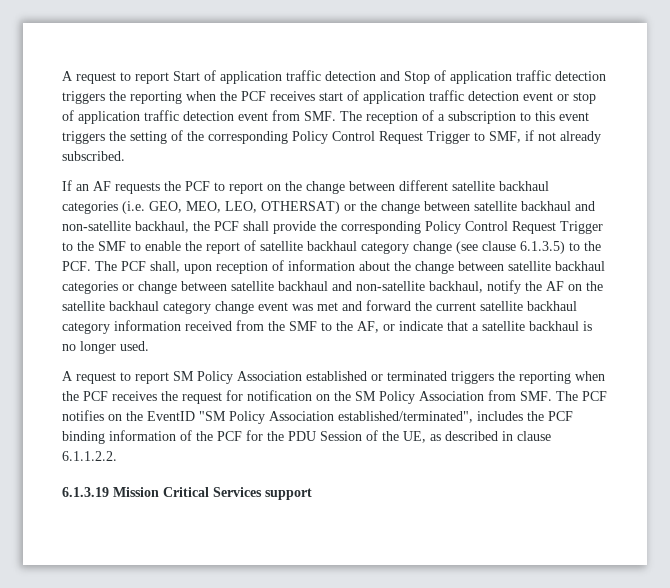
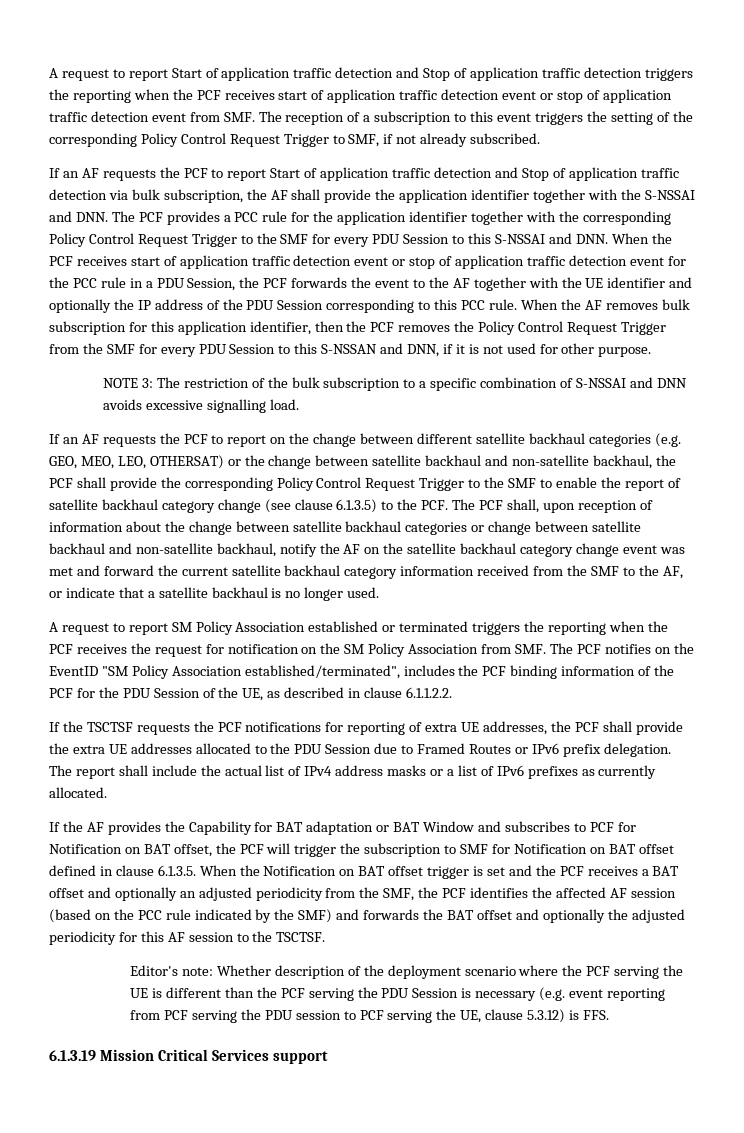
+ If an AF requests the PCF to report Start of application traffic detection and Stop of application traffic detection via bulk subscription, the AF shall provide the application identifier together with the S-NSSAI and DNN. The PCF provides a PCC rule for the application identifier together with the corresponding Policy Control Request Trigger to the SMF for every PDU Session to this S-NSSAI and DNN. When the PCF receives start of application traffic detection event or stop of application traffic detection event for the PCC rule in a PDU Session, the PCF forwards the event to the AF together with the UE identifier and optionally the IP address of the PDU Session corresponding to this PCC rule. When the AF removes bulk subscription for this application identifier, then the PCF removes the Policy Control Request Trigger from the SMF for every PDU Session to this S-NSSAN and DNN, if it is not used for other purpose.
+ NOTE 3: The restriction of the bulk subscription to a specific combination of S-NSSAI and DNN avoids excessive signalling load.
- If an AF requests the PCF to report on the change between different satellite backhaul categories (i.e. GEO, MEO, LEO, OTHERSAT) or the change between satellite backhaul and non-satellite backhaul, the PCF shall provide the corresponding Policy Control Request Trigger to the SMF to enable the report of satellite backhaul category change (see clause 6.1.3.5) to the PCF. The PCF shall, upon reception of information about the change between satellite backhaul categories or change between satellite backhaul and non-satellite backhaul, notify the AF on the satellite backhaul category change event was met and forward the current satellite backhaul category information received from the SMF to the AF, or indicate that a satellite backhaul is no longer used.
+ If an AF requests the PCF to report on the change between different satellite backhaul categories (e.g. GEO, MEO, LEO, OTHERSAT) or the change between satellite backhaul and non-satellite backhaul, the PCF shall provide the corresponding Policy Control Request Trigger to the SMF to enable the report of satellite backhaul category change (see clause 6.1.3.5) to the PCF. The PCF shall, upon reception of information about the change between satellite backhaul categories or change between satellite backhaul and non-satellite backhaul, notify the AF on the satellite backhaul category change event was met and forward the current satellite backhaul category information received from the SMF to the AF, or indicate that a satellite backhaul is no longer used.
+ If the TSCTSF requests the PCF notifications for reporting of extra UE addresses, the PCF shall provide the extra UE addresses allocated to the PDU Session due to Framed Routes or IPv6 prefix delegation. The report shall include the actual list of IPv4 address masks or a list of IPv6 prefixes as currently allocated.
+ If the AF provides the Capability for BAT adaptation or BAT Window and subscribes to PCF for Notification on BAT offset, the PCF will trigger the subscription to SMF for Notification on BAT offset defined in clause 6.1.3.5. When the Notification on BAT offset trigger is set and the PCF receives a BAT offset and optionally an adjusted periodicity from the SMF, the PCF identifies the affected AF session (based on the PCC rule indicated by the SMF) and forwards the BAT offset and optionally the adjusted periodicity for this AF session to the TSCTSF.
+ Editor's note: Whether description of the deployment scenario where the PCF serving the UE is different than the PCF serving the PDU Session is necessary (e.g. event reporting from PCF serving the PDU session to PCF serving the UE, clause 5.3.12) is FFS.

